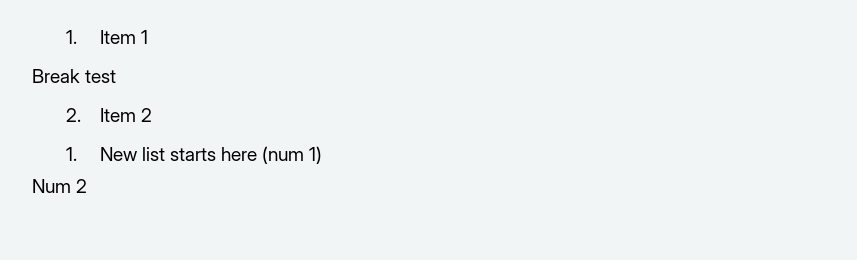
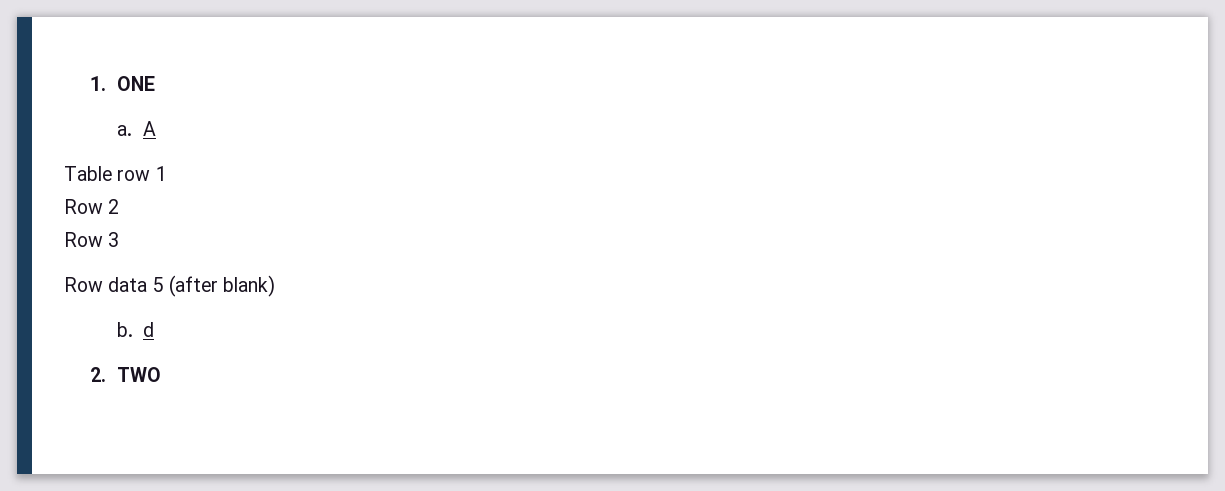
- 1. Item 1
- Break test
- 2. Item 2
- 1. New list starts here (num 1)
- Num 2
+ 1. ONE
+ a. A
+ Table row 1
+ Row 2
+ Row 3
+ Row data 5 (after blank)
+ b. d
+ 2. TWO

